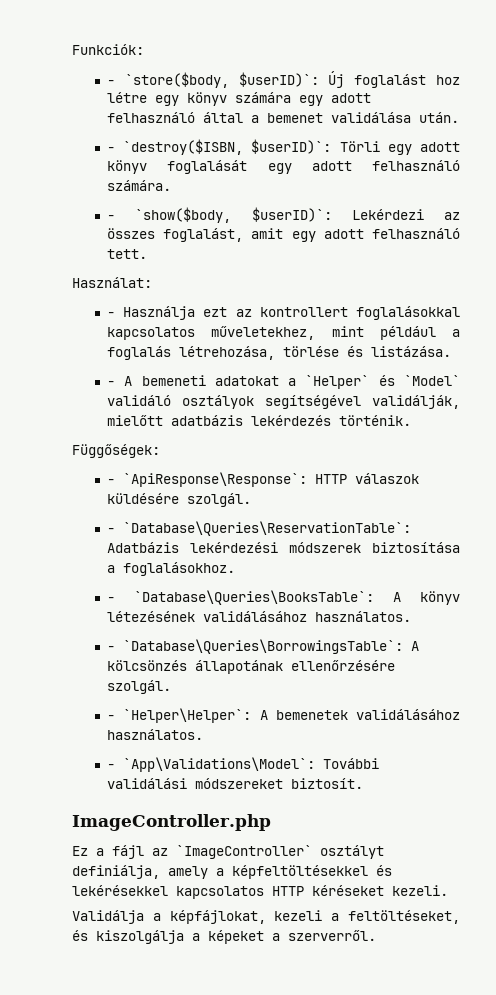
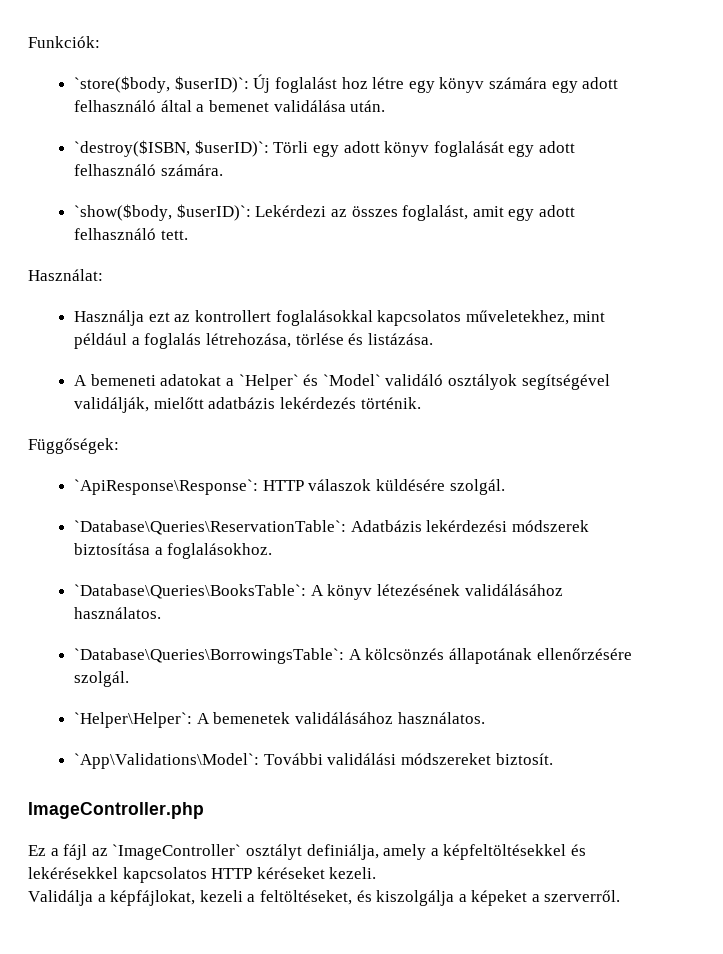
- - `store($body, $userID)`: Új foglalást hoz létre egy könyv számára egy adott felhasználó által a bemenet validálása után.
+ `store($body, $userID)`: Új foglalást hoz létre egy könyv számára egy adott felhasználó által a bemenet validálása után.
- - `destroy($ISBN, $userID)`: Törli egy adott könyv foglalását egy adott felhasználó számára.
+ `destroy($ISBN, $userID)`: Törli egy adott könyv foglalását egy adott felhasználó számára.
- - `show($body, $userID)`: Lekérdezi az összes foglalást, amit egy adott felhasználó tett.
+ `show($body, $userID)`: Lekérdezi az összes foglalást, amit egy adott felhasználó tett.
- - Használja ezt az kontrollert foglalásokkal kapcsolatos műveletekhez, mint például a foglalás létrehozása, törlése és listázása.
+ Használja ezt az kontrollert foglalásokkal kapcsolatos műveletekhez, mint például a foglalás létrehozása, törlése és listázása.
- - A bemeneti adatokat a `Helper` és `Model` validáló osztályok segítségével validálják, mielőtt adatbázis lekérdezés történik.
+ A bemeneti adatokat a `Helper` és `Model` validáló osztályok segítségével validálják, mielőtt adatbázis lekérdezés történik.
- - `ApiResponse\Response`: HTTP válaszok küldésére szolgál.
+ `ApiResponse\Response`: HTTP válaszok küldésére szolgál.
- - `Database\Queries\ReservationTable`: Adatbázis lekérdezési módszerek biztosítása a foglalásokhoz.
+ `Database\Queries\ReservationTable`: Adatbázis lekérdezési módszerek biztosítása a foglalásokhoz.
- - `Database\Queries\BooksTable`: A könyv létezésének validálásához használatos.
+ `Database\Queries\BooksTable`: A könyv létezésének validálásához használatos.
- - `Database\Queries\BorrowingsTable`: A kölcsönzés állapotának ellenőrzésére szolgál.
+ `Database\Queries\BorrowingsTable`: A kölcsönzés állapotának ellenőrzésére szolgál.
- - `Helper\Helper`: A bemenetek validálásához használatos.
+ `Helper\Helper`: A bemenetek validálásához használatos.
- - `App\Validations\Model`: További validálási módszereket biztosít.
+ `App\Validations\Model`: További validálási módszereket biztosít.

